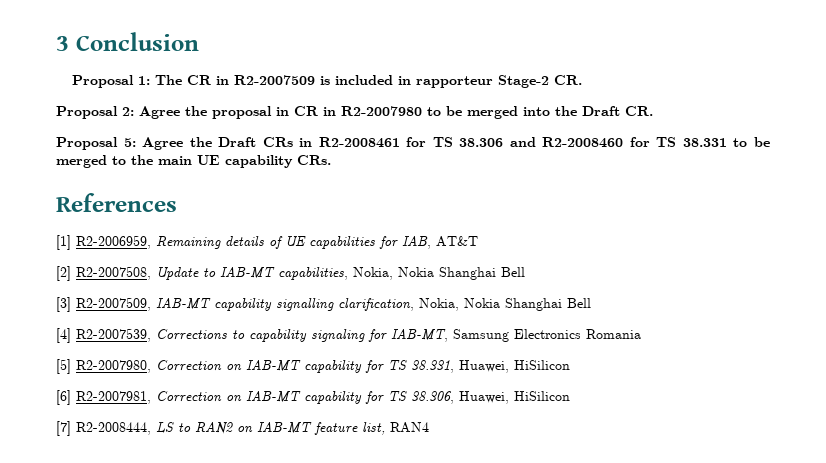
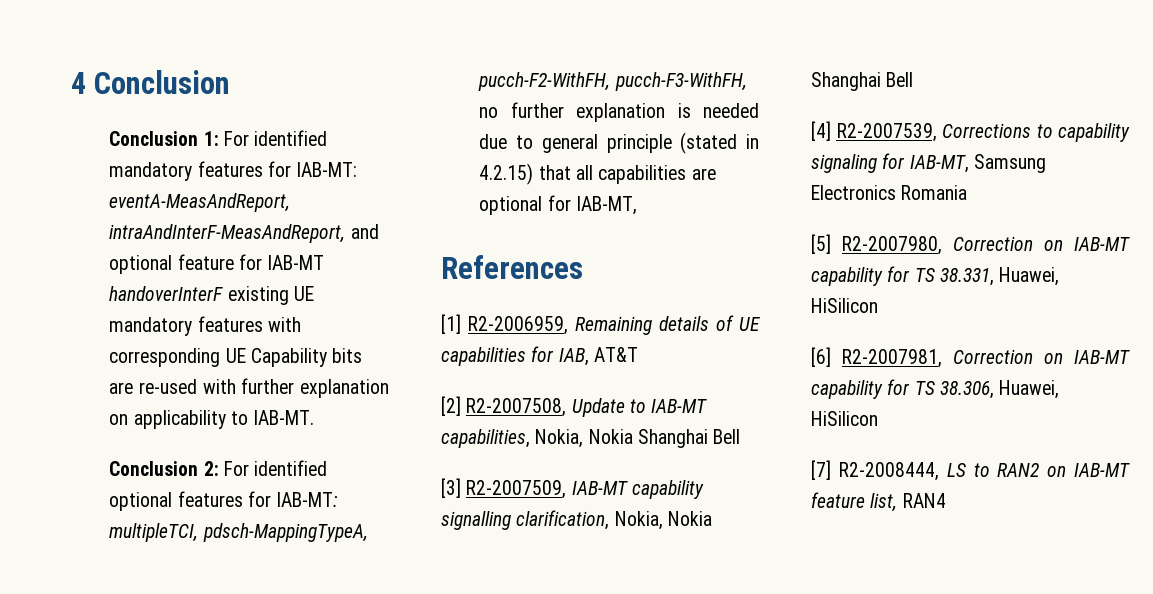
- 3 Conclusion
+ 4 Conclusion
- Proposal 1: The CR in R2-2007509 is included in rapporteur Stage-2 CR.
- Proposal 2: Agree the proposal in CR in R2-2007980 to be merged into the Draft CR.
- Proposal 5: Agree the Draft CRs in R2-2008461 for TS 38.306 and R2-2008460 for TS 38.331 to be merged to the main UE capability CRs.
+ Conclusion 1: For identified mandatory features for IAB-MT: eventA-MeasAndReport, intraAndInterF-MeasAndReport, and optional feature for IAB-MT handoverInterF existing UE mandatory features with corresponding UE Capability bits are re-used with further explanation on applicability to IAB-MT.
+ Conclusion 2: For identified optional features for IAB-MT: multipleTCI, pdsch-MappingTypeA, pucch-F2-WithFH, pucch-F3-WithFH, no further explanation is needed due to general principle (stated in 4.2.15) that all capabilities are optional for IAB-MT,

